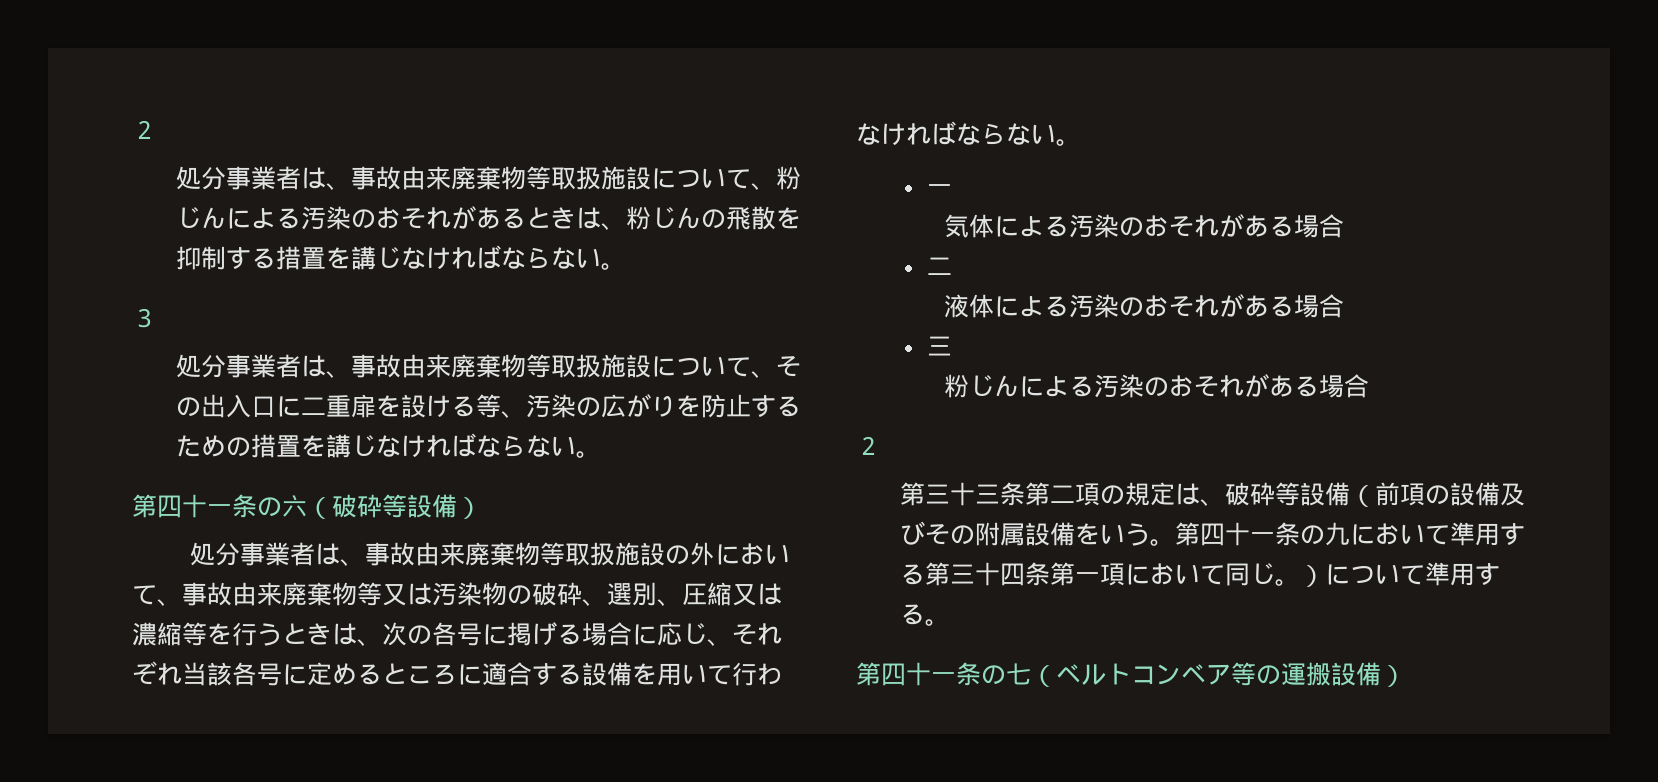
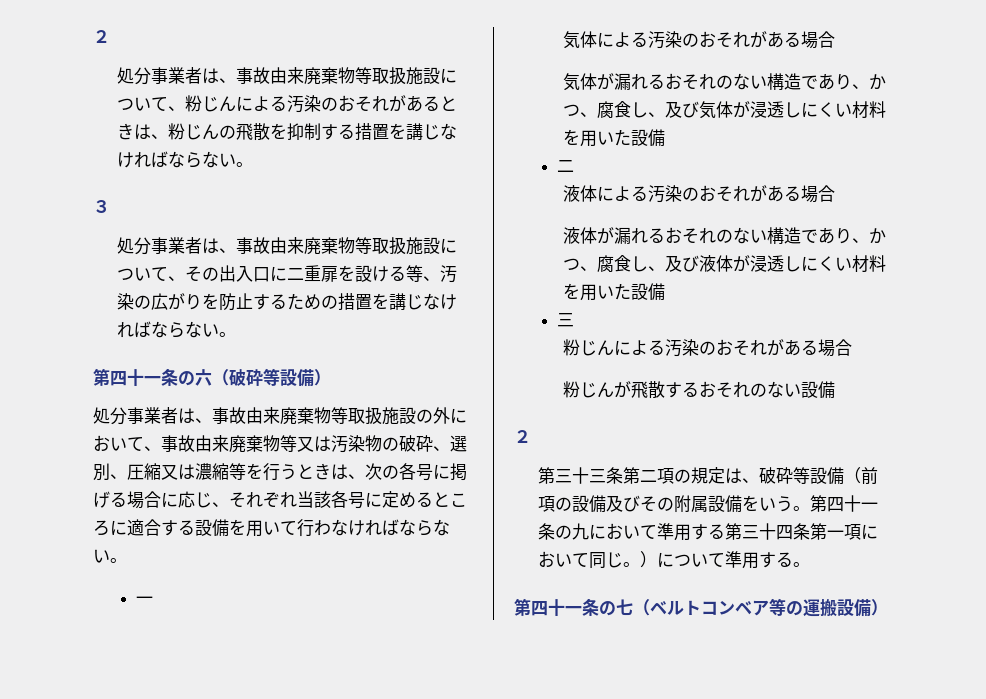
+ 気体が漏れるおそれのない構造であり、かつ、腐食し、及び気体が浸透しにくい材料を用いた設備
+ 液体が漏れるおそれのない構造であり、かつ、腐食し、及び液体が浸透しにくい材料を用いた設備
+ 粉じんが飛散するおそれのない設備

